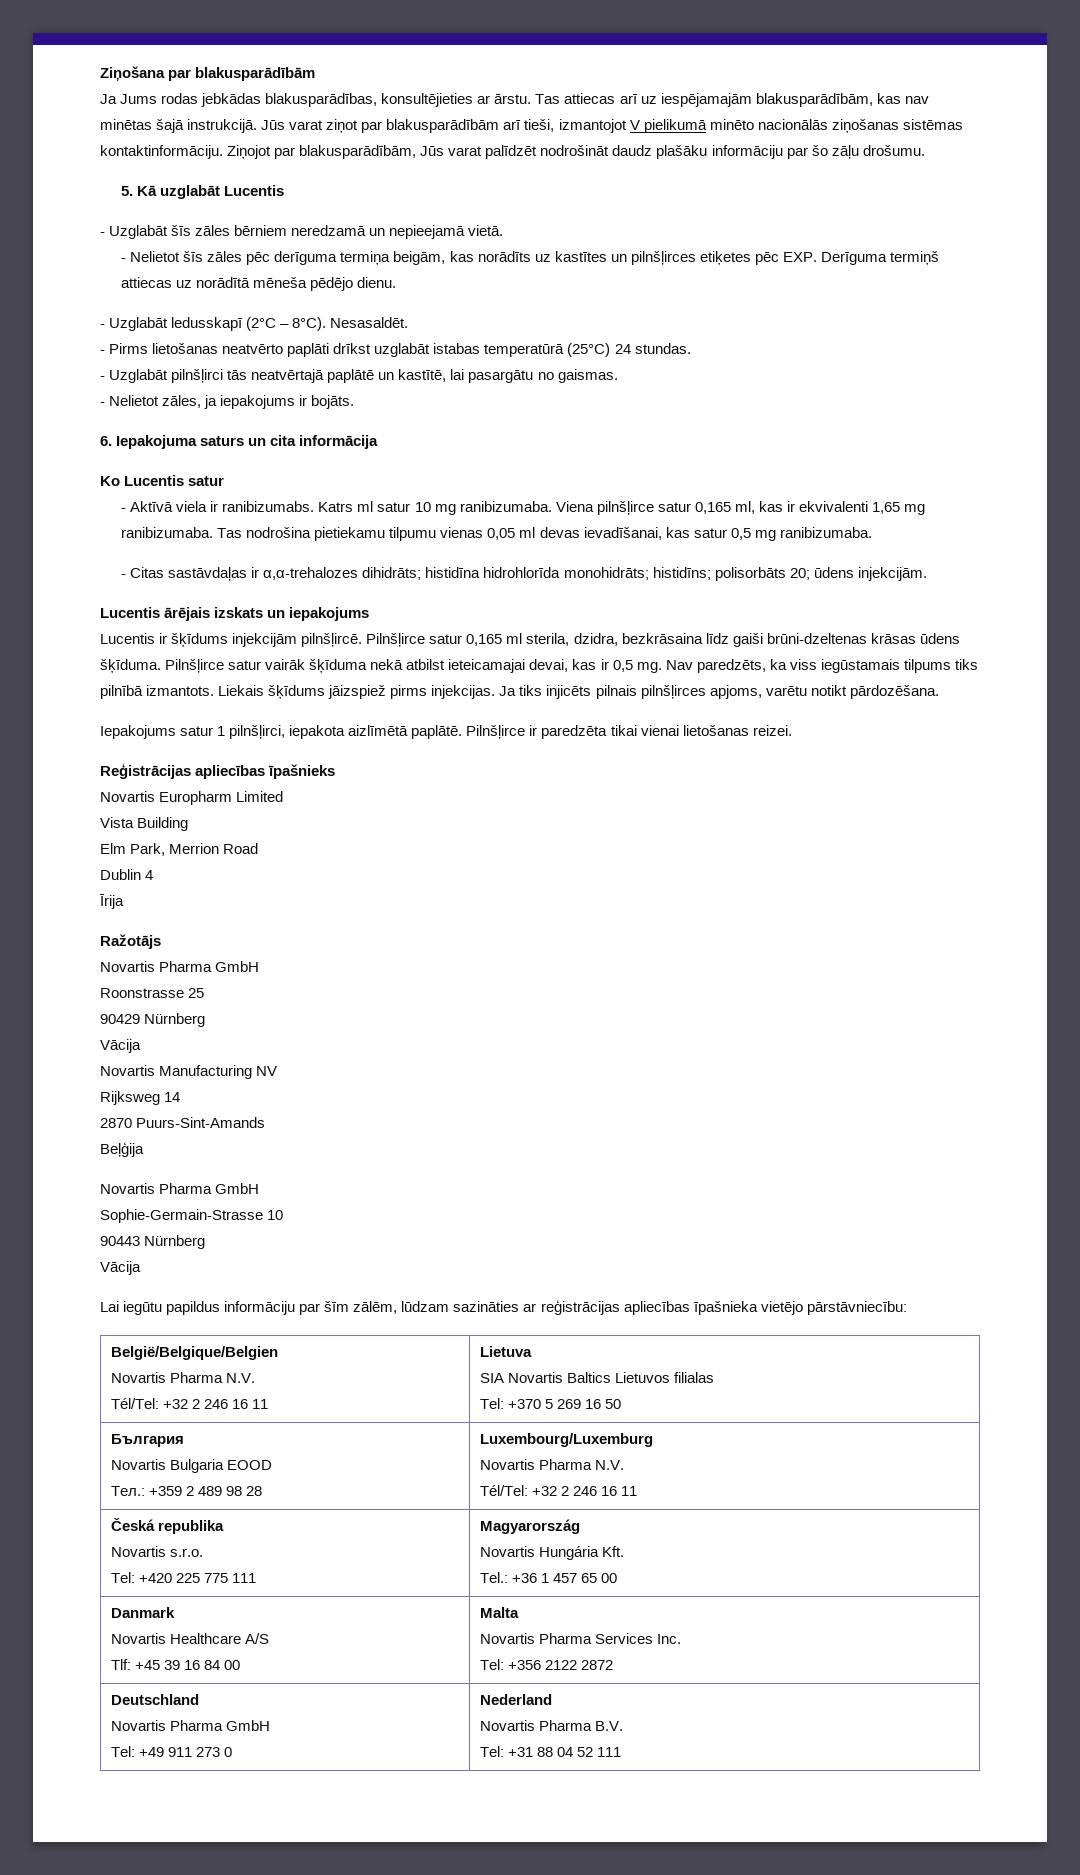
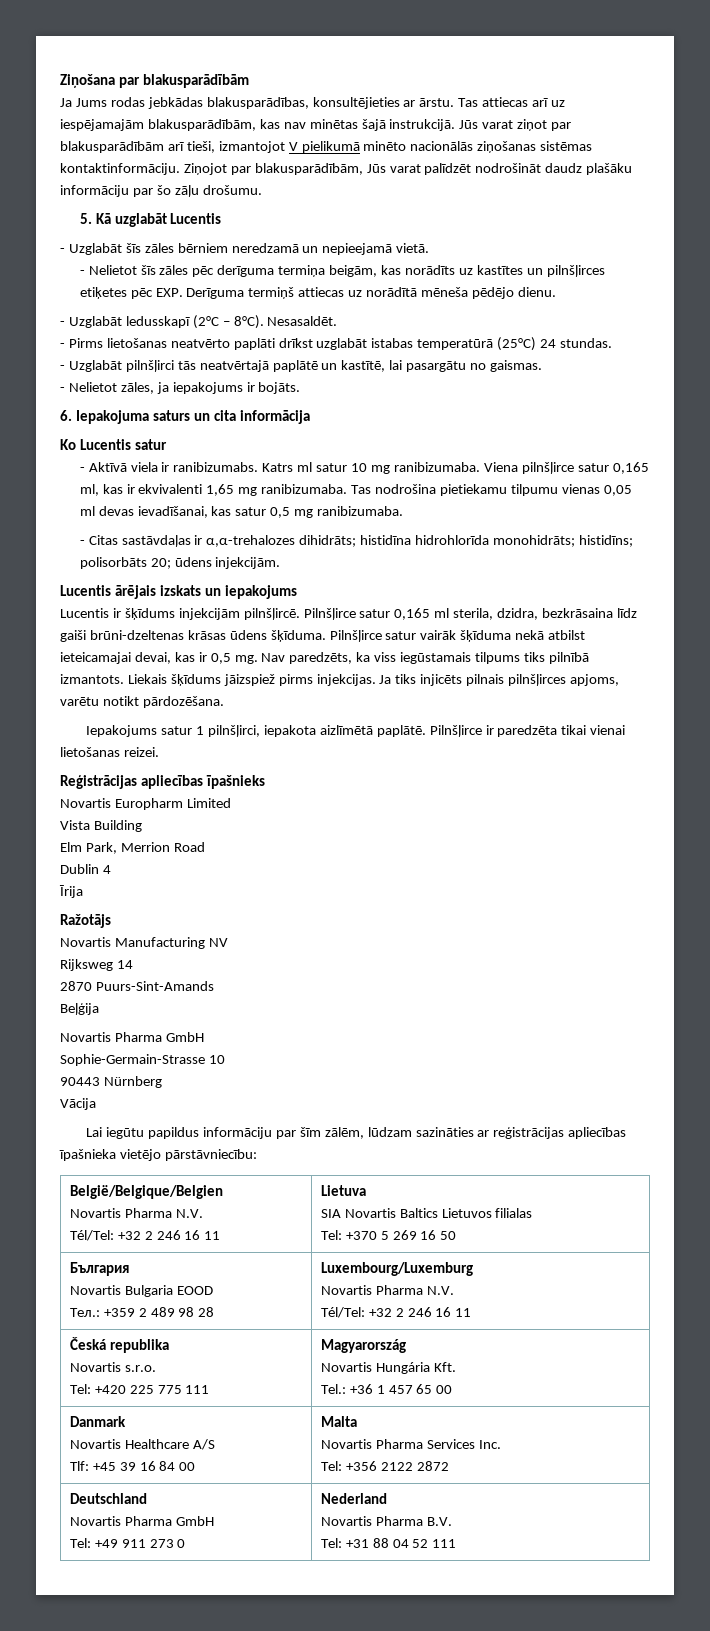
  Ražotājs
- Novartis Pharma GmbH
- Roonstrasse 25
- 90429 Nürnberg
- Vācija

